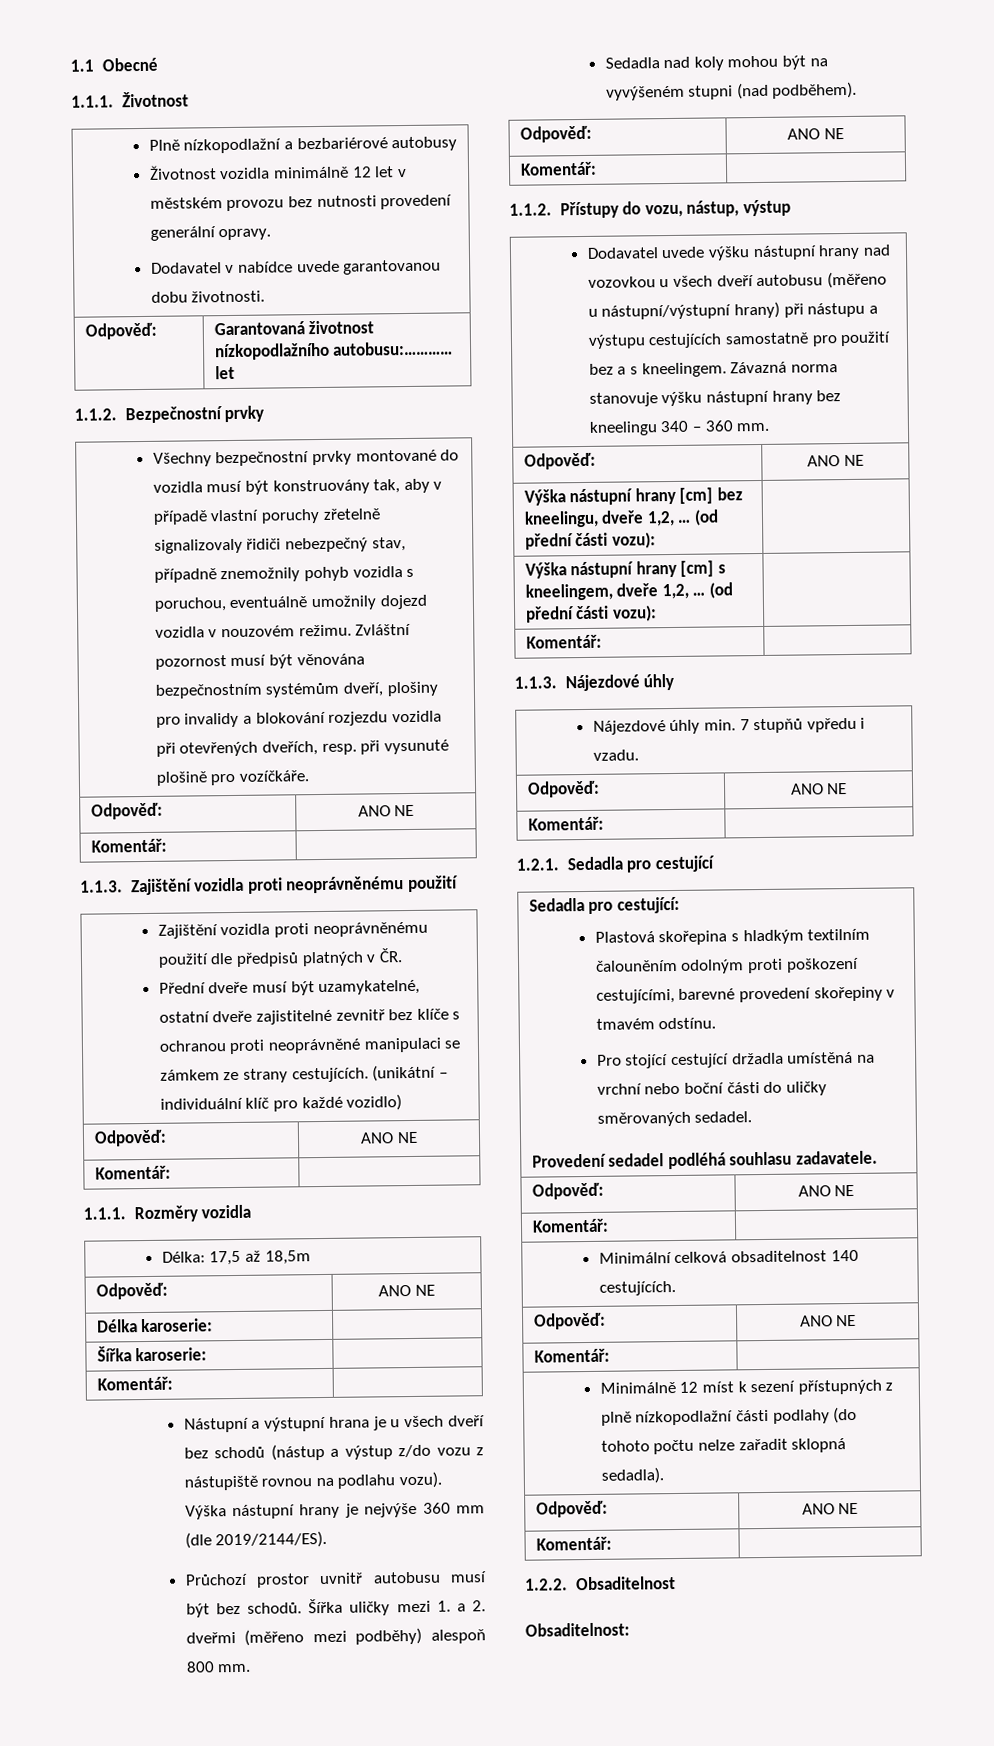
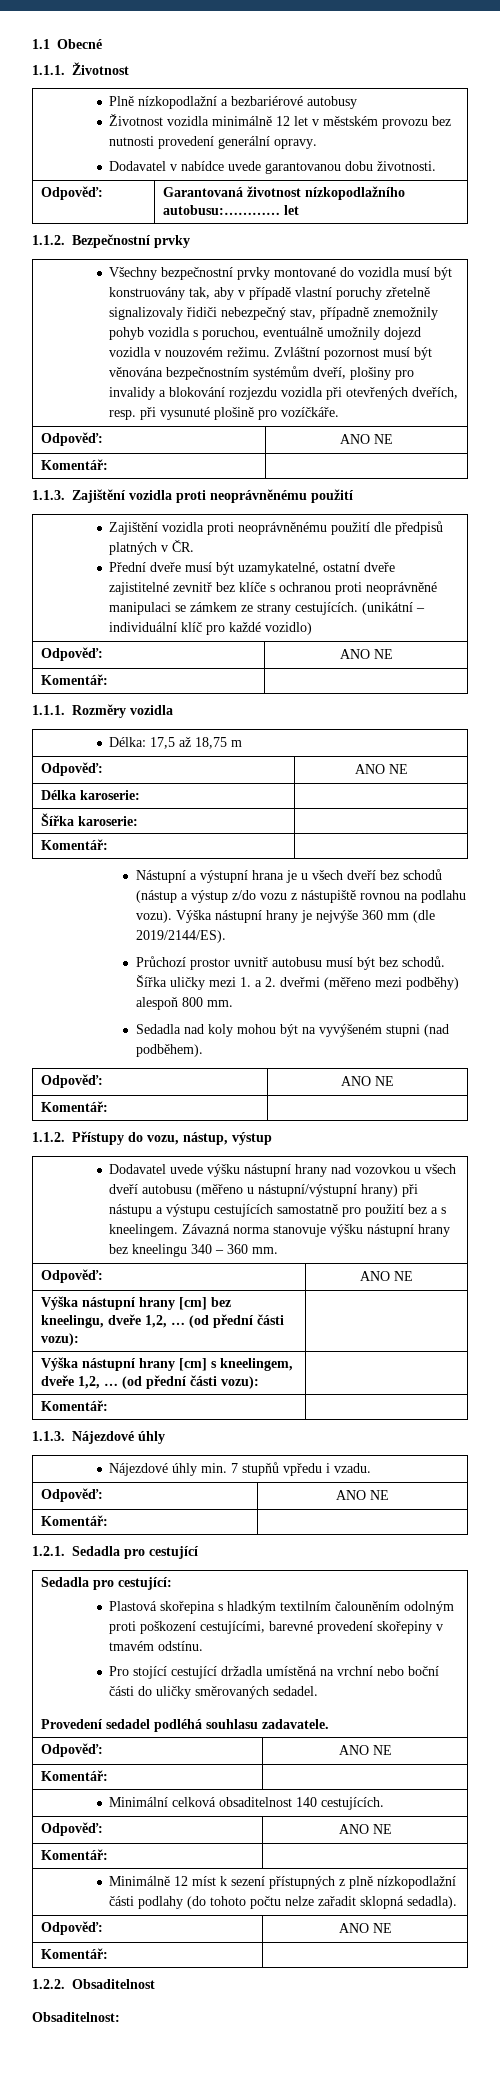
- Délka: 17,5 až 18,5m
+ Délka: 17,5 až 18,75 m

